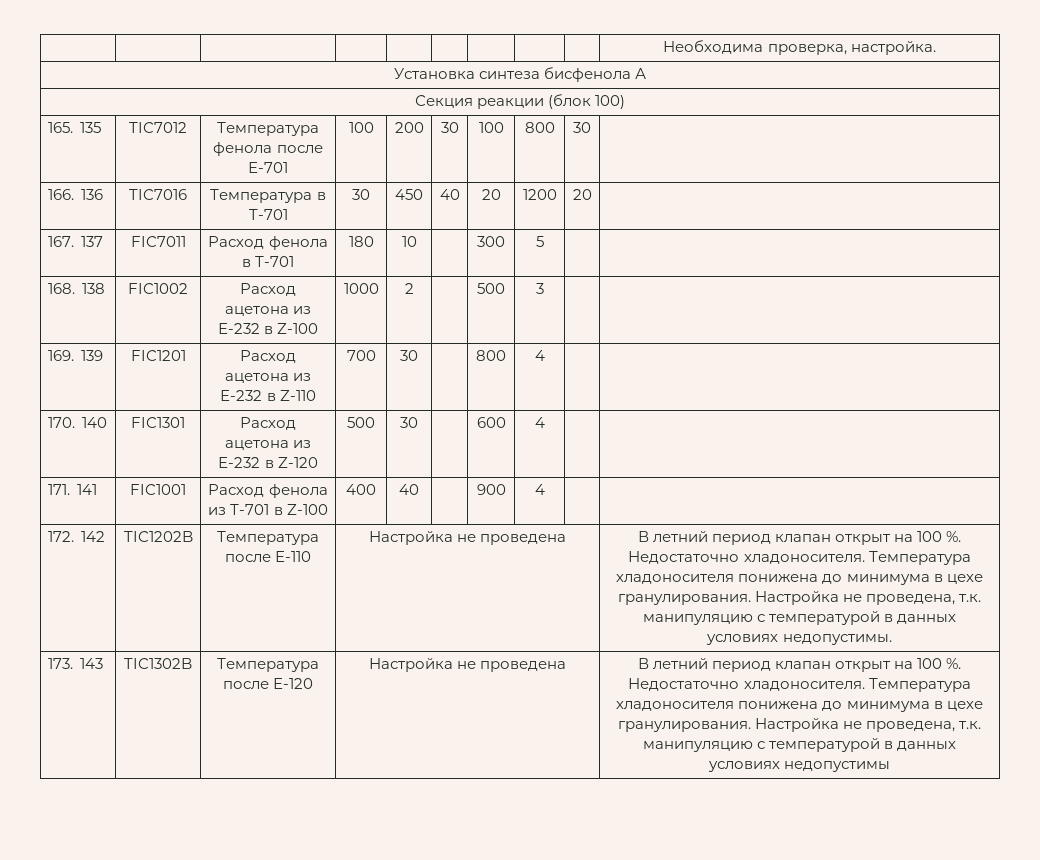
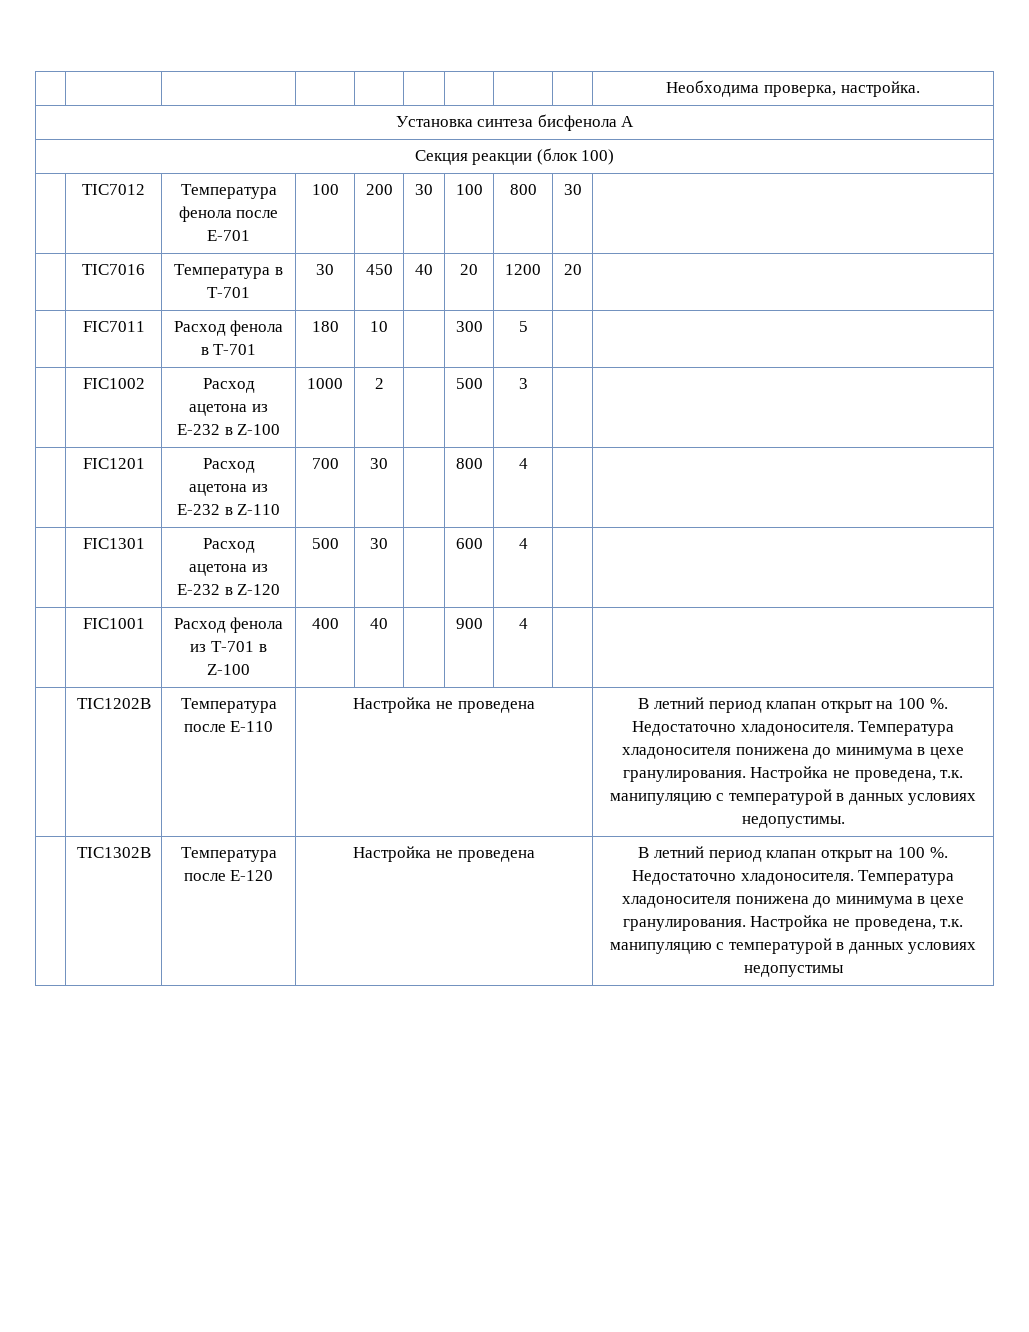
- 165. 135 | TIC7012 | Температура фенола после Е-701 | 100 | 200 | 30 | 100 | 800 | 30 |
+ | TIC7012 | Температура фенола после Е-701 | 100 | 200 | 30 | 100 | 800 | 30 |
- 166. 136 | TIC7016 | Температура в T-701 | 30 | 450 | 40 | 20 | 1200 | 20 |
+ | TIC7016 | Температура в T-701 | 30 | 450 | 40 | 20 | 1200 | 20 |
- 167. 137 | FIC7011 | Расход фенола в Т-701 | 180 | 10 | | 300 | 5 | |
+ | FIC7011 | Расход фенола в Т-701 | 180 | 10 | | 300 | 5 | |
- 168. 138 | FIC1002 | Расход ацетона из Е-232 в Z-100 | 1000 | 2 | | 500 | 3 | |
+ | FIC1002 | Расход ацетона из Е-232 в Z-100 | 1000 | 2 | | 500 | 3 | |
- 169. 139 | FIC1201 | Расход ацетона из Е-232 в Z-110 | 700 | 30 | | 800 | 4 | |
+ | FIC1201 | Расход ацетона из Е-232 в Z-110 | 700 | 30 | | 800 | 4 | |
- 170. 140 | FIC1301 | Расход ацетона из Е-232 в Z-120 | 500 | 30 | | 600 | 4 | |
+ | FIC1301 | Расход ацетона из Е-232 в Z-120 | 500 | 30 | | 600 | 4 | |
- 171. 141 | FIC1001 | Расход фенола из Т-701 в Z-100 | 400 | 40 | | 900 | 4 | |
+ | FIC1001 | Расход фенола из Т-701 в Z-100 | 400 | 40 | | 900 | 4 | |
- 172. 142 | TIC1202B | Температура после Е-110 | Настройка не проведена | В летний период клапан открыт на 100 %. Недостаточно хладоносителя. Температура хладоносителя понижена до минимума в цехе гранулирования. Настройка не проведена, т.к. манипуляцию с температурой в данных условиях недопустимы.
+ | TIC1202B | Температура после Е-110 | Настройка не проведена | В летний период клапан открыт на 100 %. Недостаточно хладоносителя. Температура хладоносителя понижена до минимума в цехе гранулирования. Настройка не проведена, т.к. манипуляцию с температурой в данных условиях недопустимы.
- 173. 143 | TIC1302B | Температура после Е-120 | Настройка не проведена | В летний период клапан открыт на 100 %. Недостаточно хладоносителя. Температура хладоносителя понижена до минимума в цехе гранулирования. Настройка не проведена, т.к. манипуляцию с температурой в данных условиях недопустимы
+ | TIC1302B | Температура после Е-120 | Настройка не проведена | В летний период клапан открыт на 100 %. Недостаточно хладоносителя. Температура хладоносителя понижена до минимума в цехе гранулирования. Настройка не проведена, т.к. манипуляцию с температурой в данных условиях недопустимы

